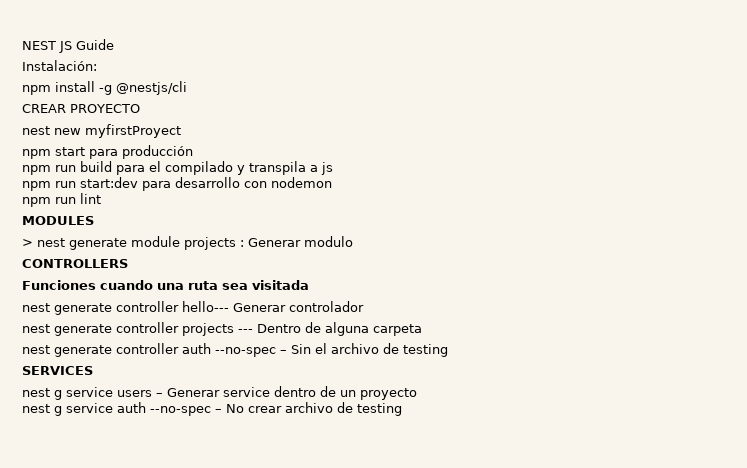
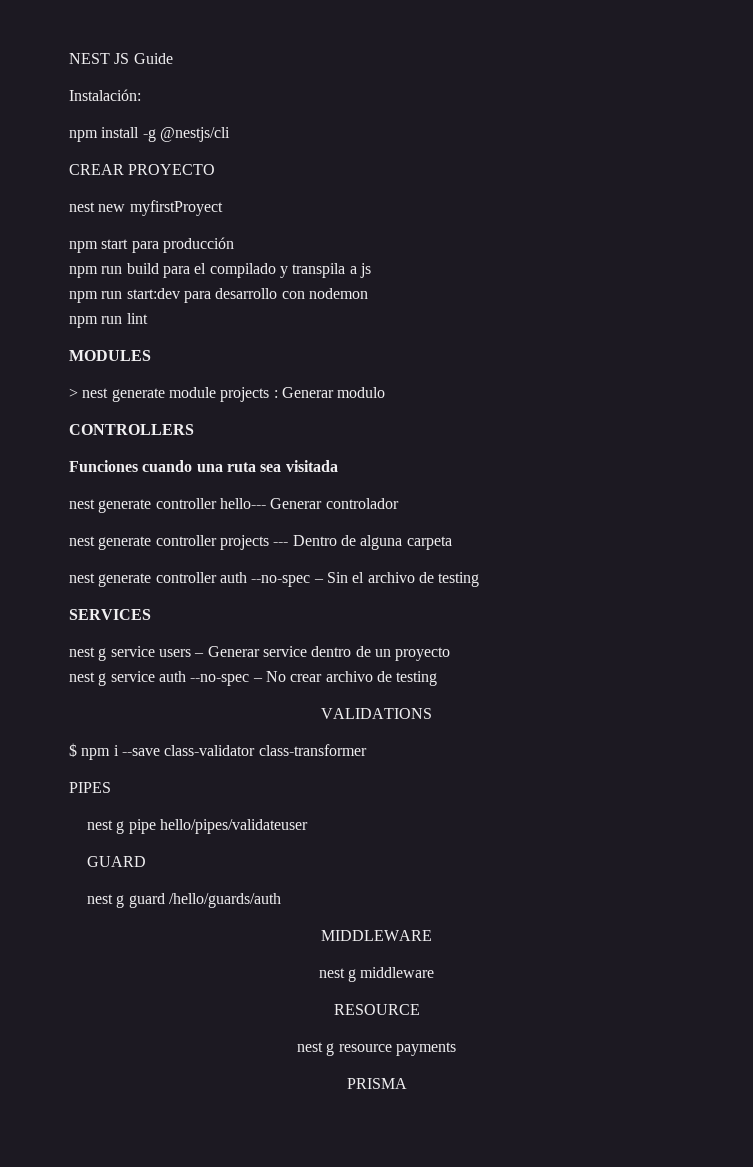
+ VALIDATIONS
+ $ npm i --save class-validator class-transformer
+ PIPES
+ nest g pipe hello/pipes/validateuser
+ GUARD
+ nest g guard /hello/guards/auth
+ MIDDLEWARE
+ nest g middleware
+ RESOURCE
+ nest g resource payments
+ PRISMA

